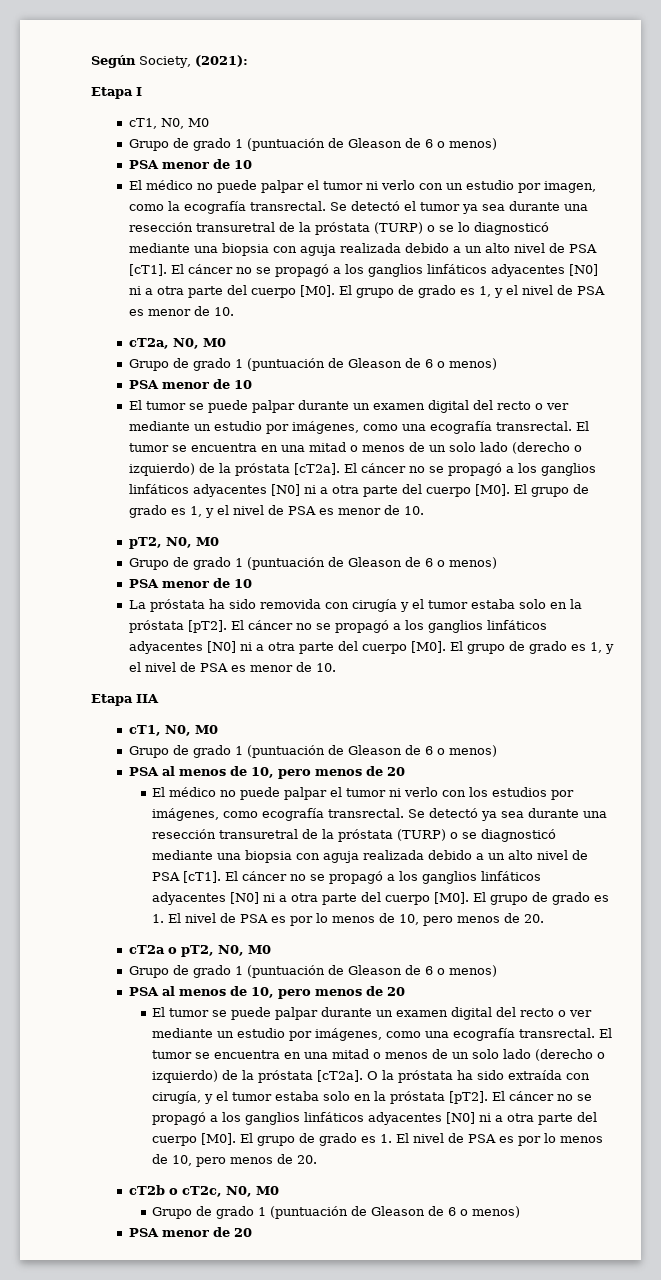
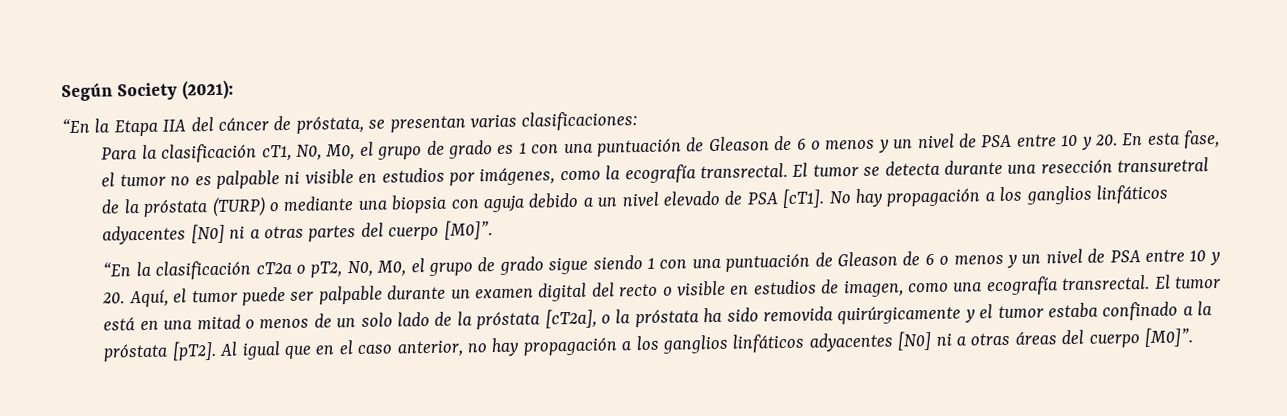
- Según Society, (2021):
+ Según Society (2021):
- Etapa I
- cT1, N0, M0
- Grupo de grado 1 (puntuación de Gleason de 6 o menos)
- PSA menor de 10
- El médico no puede palpar el tumor ni verlo con un estudio por imagen, como la ecografía transrectal. Se detectó el tumor ya sea durante una resección transuretral de la próstata (TURP) o se lo diagnosticó mediante una biopsia con aguja realizada debido a un alto nivel de PSA [cT1]. El cáncer no se propagó a los ganglios linfáticos adyacentes [N0] ni a otra parte del cuerpo [M0]. El grupo de grado es 1, y el nivel de PSA es menor de 10.
- cT2a, N0, M0
- Grupo de grado 1 (puntuación de Gleason de 6 o menos)
- PSA menor de 10
- El tumor se puede palpar durante un examen digital del recto o ver mediante un estudio por imágenes, como una ecografía transrectal. El tumor se encuentra en una mitad o menos de un solo lado (derecho o izquierdo) de la próstata [cT2a]. El cáncer no se propagó a los ganglios linfáticos adyacentes [N0] ni a otra parte del cuerpo [M0]. El grupo de grado es 1, y el nivel de PSA es menor de 10.
- pT2, N0, M0
- Grupo de grado 1 (puntuación de Gleason de 6 o menos)
- PSA menor de 10
- La próstata ha sido removida con cirugía y el tumor estaba solo en la próstata [pT2]. El cáncer no se propagó a los ganglios linfáticos adyacentes [N0] ni a otra parte del cuerpo [M0]. El grupo de grado es 1, y el nivel de PSA es menor de 10.
- Etapa IIA
- cT1, N0, M0
- Grupo de grado 1 (puntuación de Gleason de 6 o menos)
- PSA al menos de 10, pero menos de 20
- El médico no puede palpar el tumor ni verlo con los estudios por imágenes, como ecografía transrectal. Se detectó ya sea durante una resección transuretral de la próstata (TURP) o se diagnosticó mediante una biopsia con aguja realizada debido a un alto nivel de PSA [cT1]. El cáncer no se propagó a los ganglios linfáticos adyacentes [N0] ni a otra parte del cuerpo [M0]. El grupo de grado es 1. El nivel de PSA es por lo menos de 10, pero menos de 20.
- cT2a o pT2, N0, M0
- Grupo de grado 1 (puntuación de Gleason de 6 o menos)
- PSA al menos de 10, pero menos de 20
- El tumor se puede palpar durante un examen digital del recto o ver mediante un estudio por imágenes, como una ecografía transrectal. El tumor se encuentra en una mitad o menos de un solo lado (derecho o izquierdo) de la próstata [cT2a]. O la próstata ha sido extraída con cirugía, y el tumor estaba solo en la próstata [pT2]. El cáncer no se propagó a los ganglios linfáticos adyacentes [N0] ni a otra parte del cuerpo [M0]. El grupo de grado es 1. El nivel de PSA es por lo menos de 10, pero menos de 20.
- cT2b o cT2c, N0, M0
- Grupo de grado 1 (puntuación de Gleason de 6 o menos)
- PSA menor de 20
+ “En la Etapa IIA del cáncer de próstata, se presentan varias clasificaciones:
+ Para la clasificación cT1, N0, M0, el grupo de grado es 1 con una puntuación de Gleason de 6 o menos y un nivel de PSA entre 10 y 20. En esta fase, el tumor no es palpable ni visible en estudios por imágenes, como la ecografía transrectal. El tumor se detecta durante una resección transuretral de la próstata (TURP) o mediante una biopsia con aguja debido a un nivel elevado de PSA [cT1]. No hay propagación a los ganglios linfáticos adyacentes [N0] ni a otras partes del cuerpo [M0]”.
+ “En la clasificación cT2a o pT2, N0, M0, el grupo de grado sigue siendo 1 con una puntuación de Gleason de 6 o menos y un nivel de PSA entre 10 y 20. Aquí, el tumor puede ser palpable durante un examen digital del recto o visible en estudios de imagen, como una ecografía transrectal. El tumor está en una mitad o menos de un solo lado de la próstata [cT2a], o la próstata ha sido removida quirúrgicamente y el tumor estaba confinado a la próstata [pT2]. Al igual que en el caso anterior, no hay propagación a los ganglios linfáticos adyacentes [N0] ni a otras áreas del cuerpo [M0]”.

